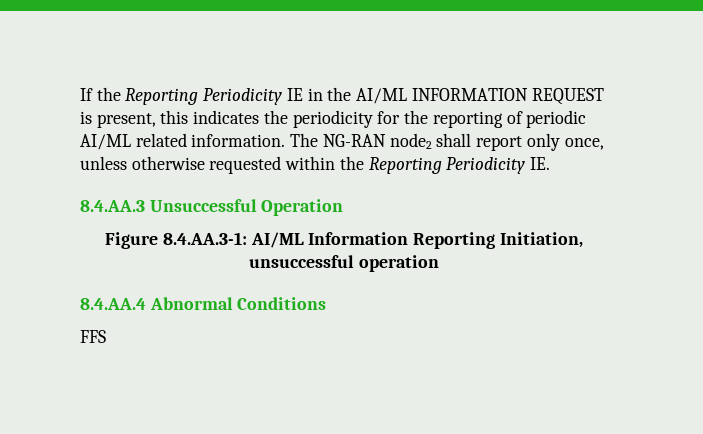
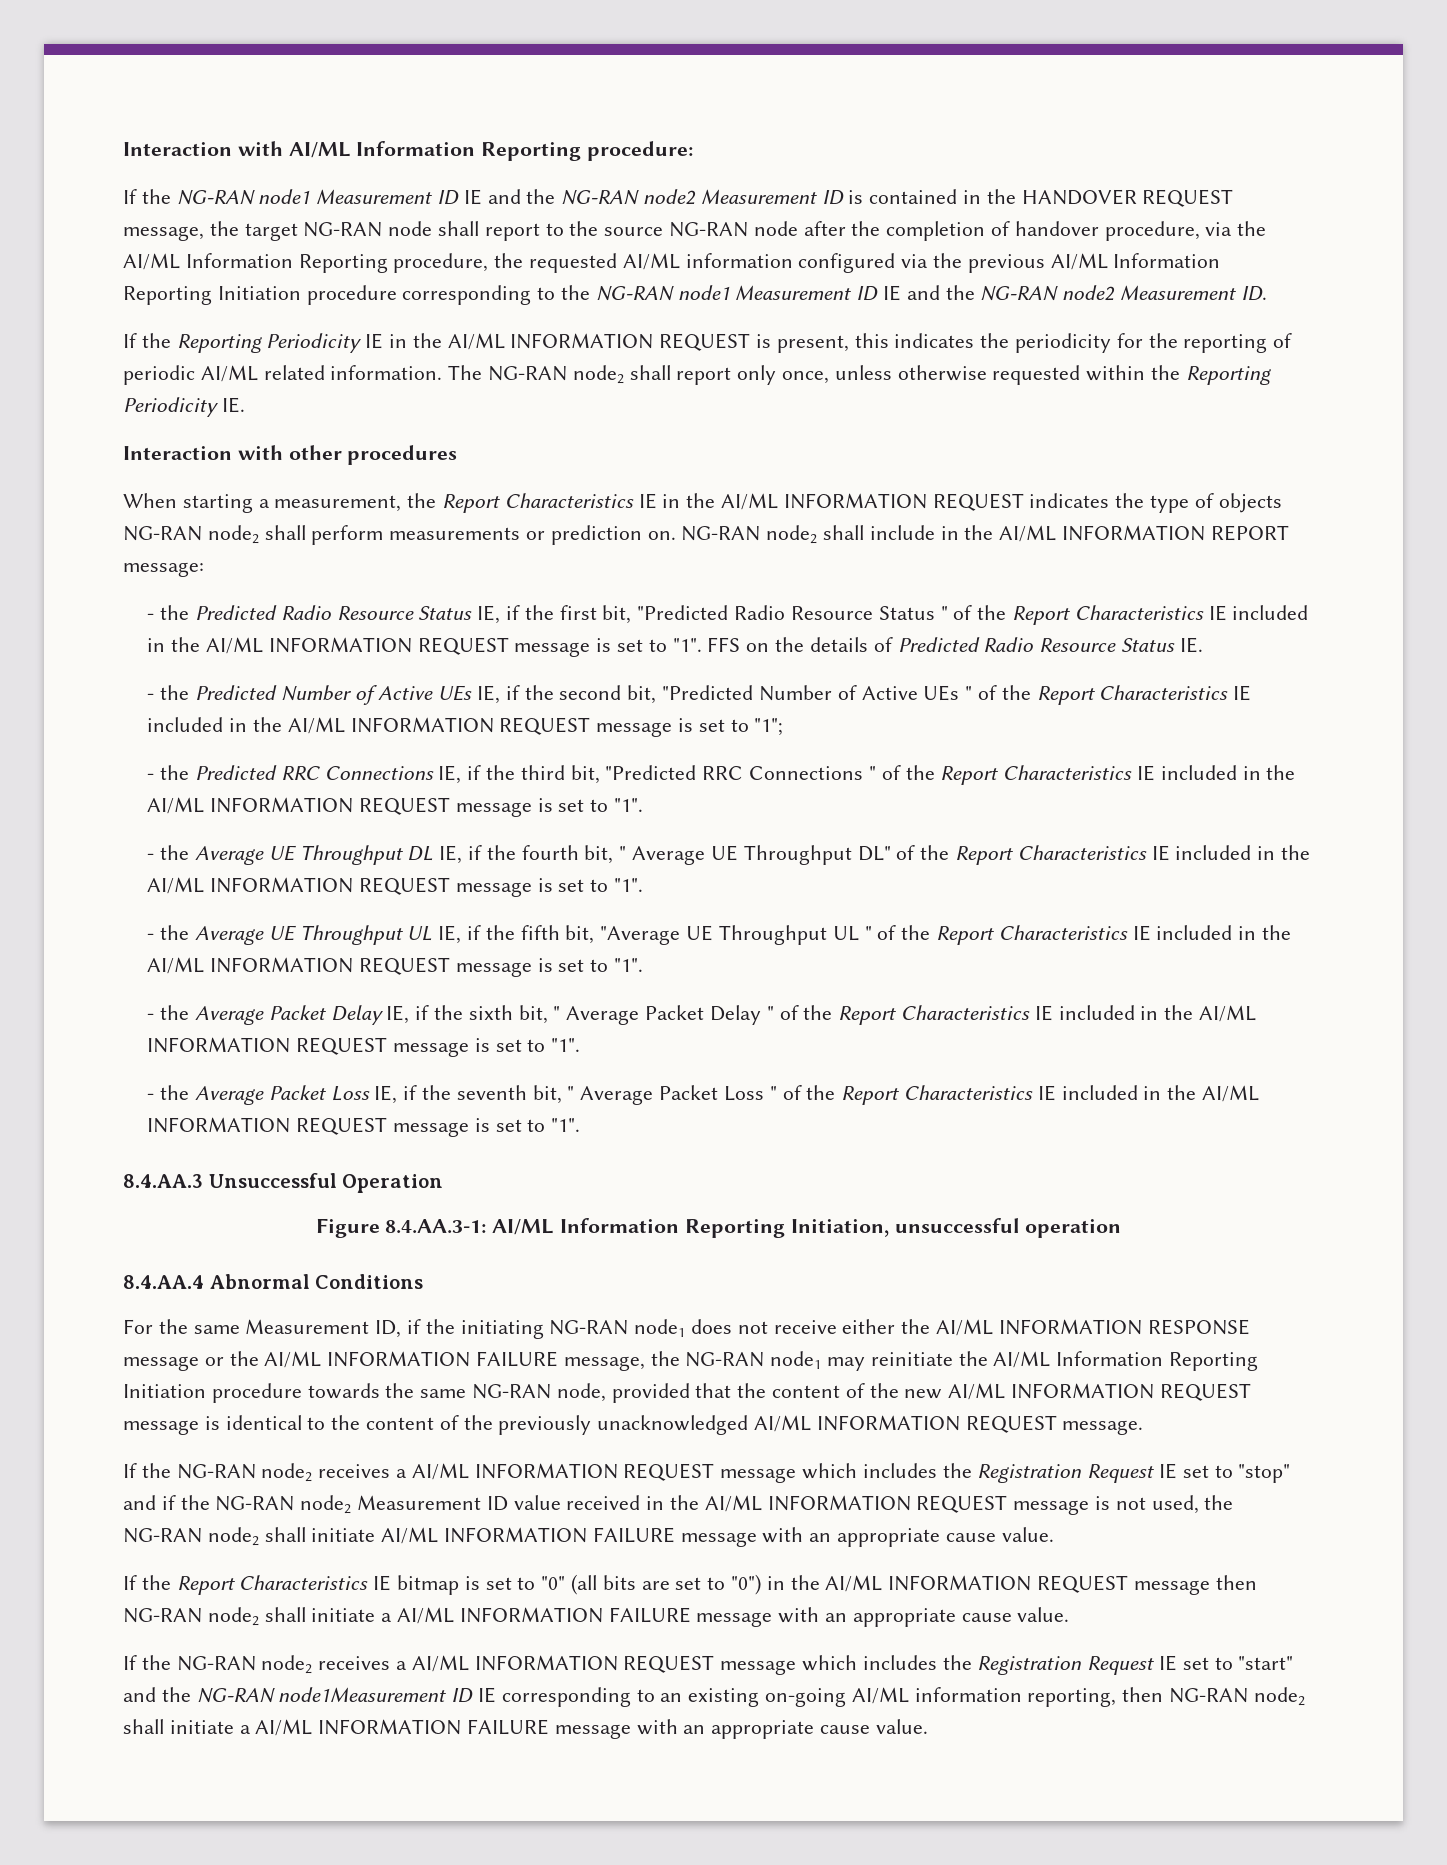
+ Interaction with AI/ML Information Reporting procedure:
+ If the NG-RAN node1 Measurement ID IE and the NG-RAN node2 Measurement ID is contained in the HANDOVER REQUEST message, the target NG-RAN node shall report to the source NG-RAN node after the completion of handover procedure, via the AI/ML Information Reporting procedure, the requested AI/ML information configured via the previous AI/ML Information Reporting Initiation procedure corresponding to the NG-RAN node1 Measurement ID IE and the NG-RAN node2 Measurement ID.
+ Interaction with other procedures
+ When starting a measurement, the Report Characteristics IE in the AI/ML INFORMATION REQUEST indicates the type of objects NG-RAN node2 shall perform measurements or prediction on. NG-RAN node2 shall include in the AI/ML INFORMATION REPORT message:
+ - the Predicted Radio Resource Status IE, if the first bit, "Predicted Radio Resource Status " of the Report Characteristics IE included in the AI/ML INFORMATION REQUEST message is set to "1". FFS on the details of Predicted Radio Resource Status IE.
+ - the Predicted Number of Active UEs IE, if the second bit, "Predicted Number of Active UEs " of the Report Characteristics IE included in the AI/ML INFORMATION REQUEST message is set to "1";
+ - the Predicted RRC Connections IE, if the third bit, "Predicted RRC Connections " of the Report Characteristics IE included in the AI/ML INFORMATION REQUEST message is set to "1".
+ - the Average UE Throughput DL IE, if the fourth bit, " Average UE Throughput DL" of the Report Characteristics IE included in the AI/ML INFORMATION REQUEST message is set to "1".
+ - the Average UE Throughput UL IE, if the fifth bit, "Average UE Throughput UL " of the Report Characteristics IE included in the AI/ML INFORMATION REQUEST message is set to "1".
+ - the Average Packet Delay IE, if the sixth bit, " Average Packet Delay " of the Report Characteristics IE included in the AI/ML INFORMATION REQUEST message is set to "1".
+ - the Average Packet Loss IE, if the seventh bit, " Average Packet Loss " of the Report Characteristics IE included in the AI/ML INFORMATION REQUEST message is set to "1".
- FFS
+ For the same Measurement ID, if the initiating NG-RAN node1 does not receive either the AI/ML INFORMATION RESPONSE message or the AI/ML INFORMATION FAILURE message, the NG-RAN node1 may reinitiate the AI/ML Information Reporting Initiation procedure towards the same NG-RAN node, provided that the content of the new AI/ML INFORMATION REQUEST message is identical to the content of the previously unacknowledged AI/ML INFORMATION REQUEST message.
+ If the NG-RAN node2 receives a AI/ML INFORMATION REQUEST message which includes the Registration Request IE set to "stop" and if the NG-RAN node2 Measurement ID value received in the AI/ML INFORMATION REQUEST message is not used, the NG-RAN node2 shall initiate AI/ML INFORMATION FAILURE message with an appropriate cause value.
+ If the Report Characteristics IE bitmap is set to "0" (all bits are set to "0") in the AI/ML INFORMATION REQUEST message then NG-RAN node2 shall initiate a AI/ML INFORMATION FAILURE message with an appropriate cause value.
+ If the NG-RAN node2 receives a AI/ML INFORMATION REQUEST message which includes the Registration Request IE set to "start" and the NG-RAN node1Measurement ID IE corresponding to an existing on-going AI/ML information reporting, then NG-RAN node2 shall initiate a AI/ML INFORMATION FAILURE message with an appropriate cause value.

